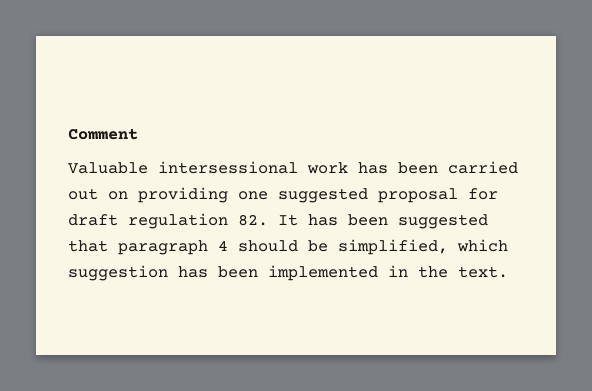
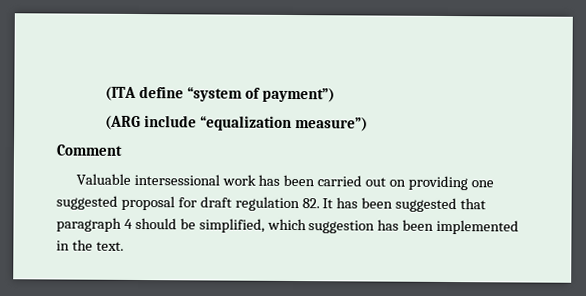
+ (ITA define “system of payment”)
+ (ARG include “equalization measure”)

